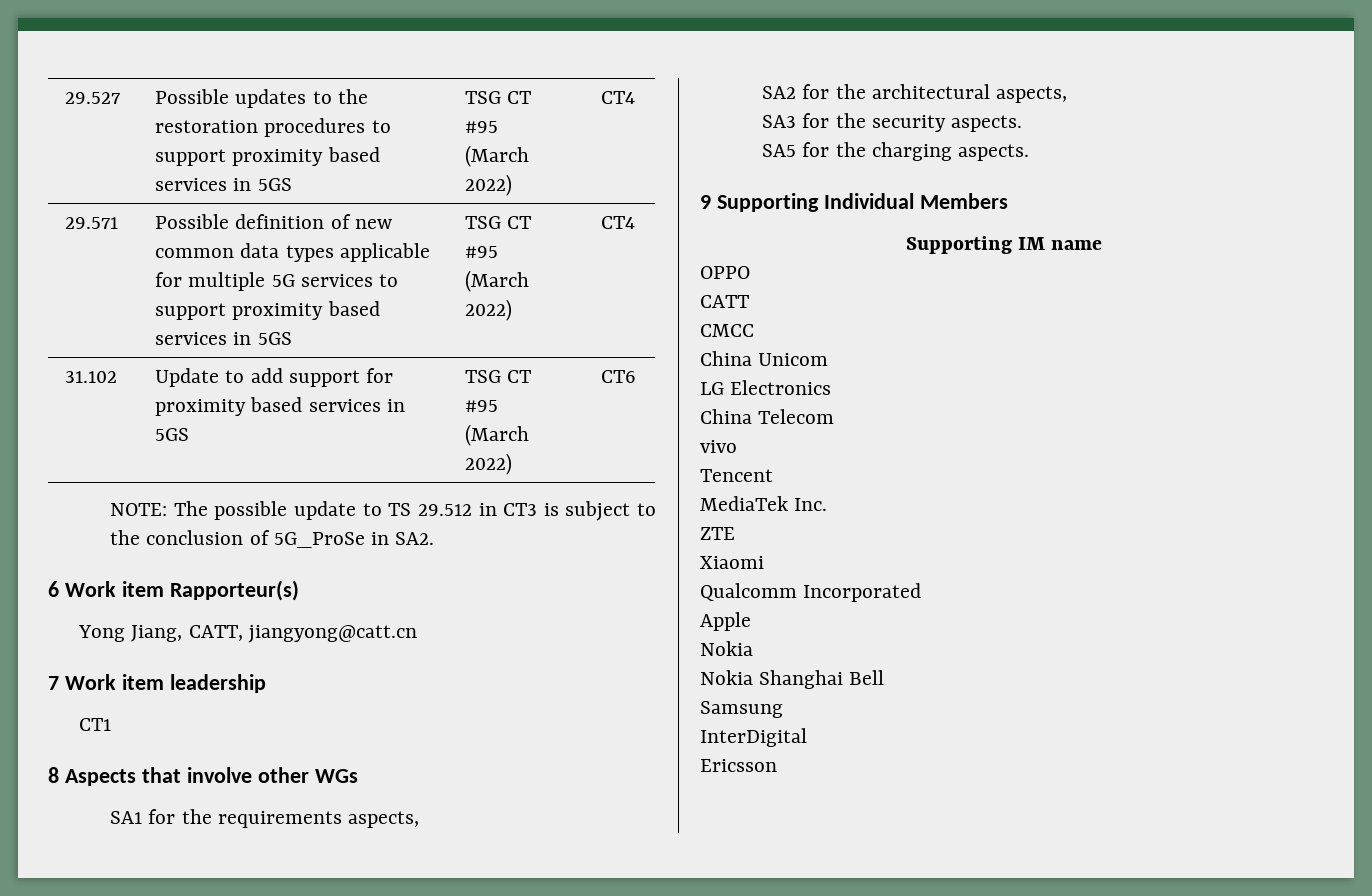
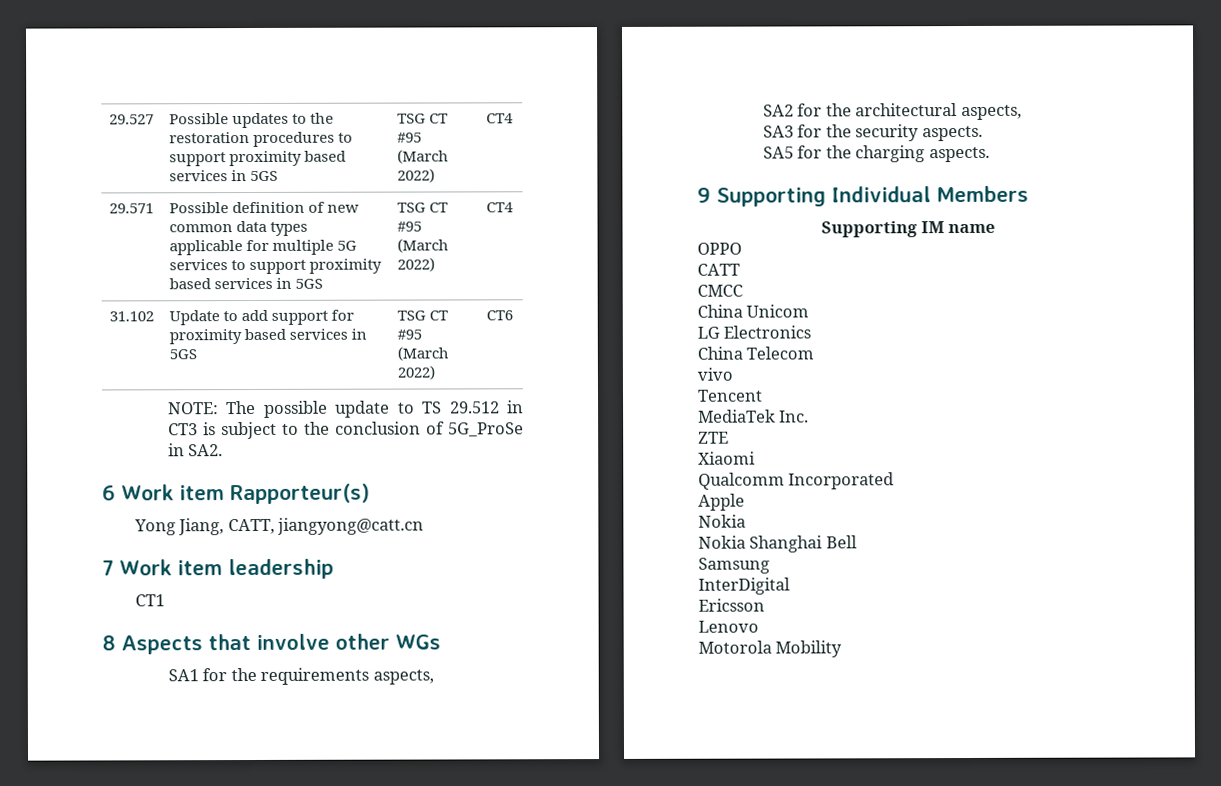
+ Lenovo
+ Motorola Mobility

